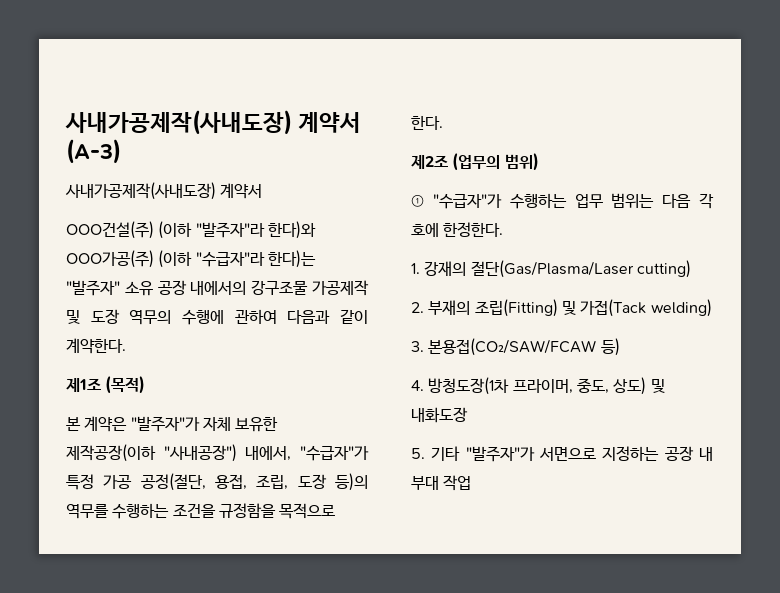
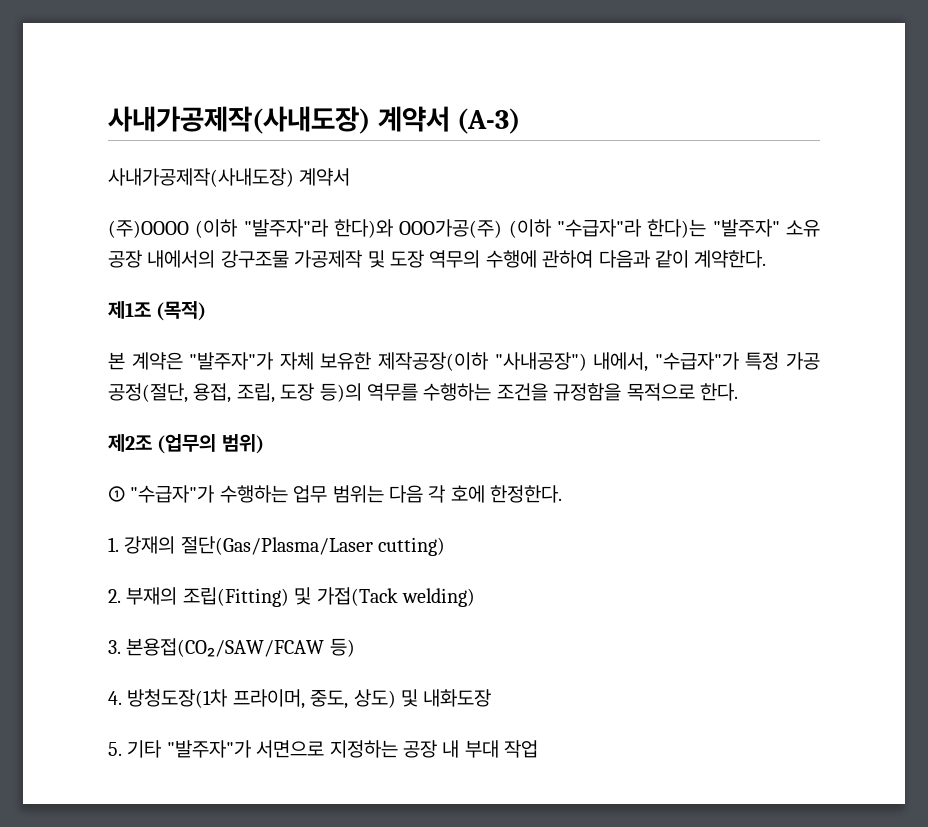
- OOO건설(주) (이하 "발주자"라 한다)와 OOO가공(주) (이하 "수급자"라 한다)는 "발주자" 소유 공장 내에서의 강구조물 가공제작 및 도장 역무의 수행에 관하여 다음과 같이 계약한다.
+ (주)OOOO (이하 "발주자"라 한다)와 OOO가공(주) (이하 "수급자"라 한다)는 "발주자" 소유 공장 내에서의 강구조물 가공제작 및 도장 역무의 수행에 관하여 다음과 같이 계약한다.

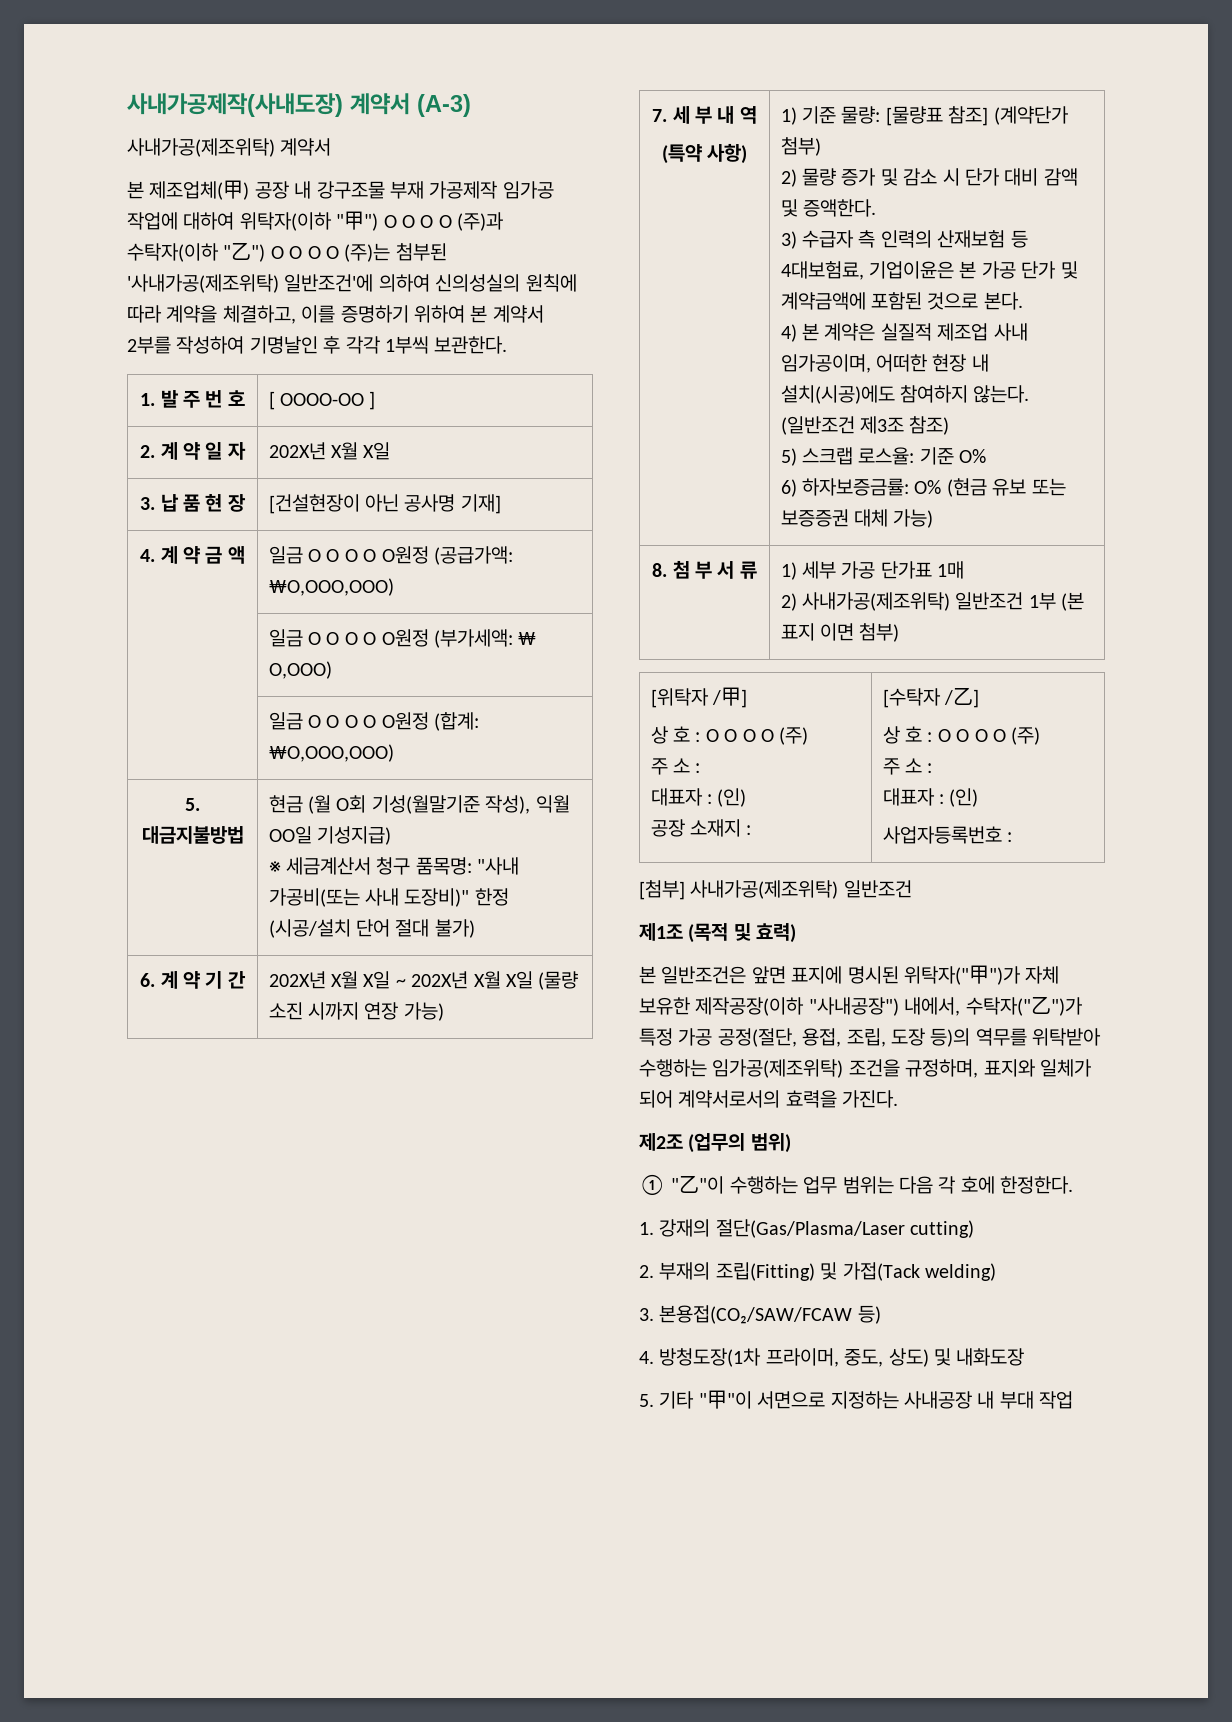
  사내가공제작(사내도장) 계약서 (A-3)
- 사내가공제작(사내도장) 계약서
+ 사내가공(제조위탁) 계약서
- (주)OOOO (이하 "발주자"라 한다)와 OOO가공(주) (이하 "수급자"라 한다)는 "발주자" 소유 공장 내에서의 강구조물 가공제작 및 도장 역무의 수행에 관하여 다음과 같이 계약한다.
- 제1조 (목적)
- 본 계약은 "발주자"가 자체 보유한 제작공장(이하 "사내공장") 내에서, "수급자"가 특정 가공 공정(절단, 용접, 조립, 도장 등)의 역무를 수행하는 조건을 규정함을 목적으로 한다.
+ 본 제조업체(甲) 공장 내 강구조물 부재 가공제작 임가공 작업에 대하여 위탁자(이하 "甲") O O O O (주)과 수탁자(이하 "乙") O O O O (주)는 첨부된 '사내가공(제조위탁) 일반조건'에 의하여 신의성실의 원칙에 따라 계약을 체결하고, 이를 증명하기 위하여 본 계약서 2부를 작성하여 기명날인 후 각각 1부씩 보관한다.
+ 1. 발 주 번 호 | [ OOOO-OO ]
+ 2. 계 약 일 자 | 202X년 X월 X일
+ 3. 납 품 현 장 | [건설현장이 아닌 공사명 기재]
+ 4. 계 약 금 액 | 일금 O O O O O원정 (공급가액: ₩O,OOO,OOO)
+ | 일금 O O O O O원정 (부가세액: ₩ O,OOO)
+ | 일금 O O O O O원정 (합계: ₩O,OOO,OOO)
+ 5. 대금지불방법 | 현금 (월 O회 기성(월말기준 작성), 익월 OO일 기성지급)
+ ※ 세금계산서 청구 품목명: "사내 가공비(또는 사내 도장비)" 한정 (시공/설치 단어 절대 불가)
+ 6. 계 약 기 간 | 202X년 X월 X일 ~ 202X년 X월 X일 (물량 소진 시까지 연장 가능)
+ 7. 세 부 내 역
+ (특약 사항) | 1) 기준 물량: [물량표 참조] (계약단가 첨부)
+ 2) 물량 증가 및 감소 시 단가 대비 감액 및 증액한다.
+ 3) 수급자 측 인력의 산재보험 등 4대보험료, 기업이윤은 본 가공 단가 및 계약금액에 포함된 것으로 본다.
+ 4) 본 계약은 실질적 제조업 사내 임가공이며, 어떠한 현장 내 설치(시공)에도 참여하지 않는다. (일반조건 제3조 참조)
+ 5) 스크랩 로스율: 기준 O%
+ 6) 하자보증금률: O% (현금 유보 또는 보증증권 대체 가능)
+ 8. 첨 부 서 류 | 1) 세부 가공 단가표 1매
+ 2) 사내가공(제조위탁) 일반조건 1부 (본 표지 이면 첨부)
+ [위탁자 /甲]
+ 상 호 : O O O O (주)
+ 주 소 :
+ 대표자 : (인)
+ 공장 소재지 : | [수탁자 /乙]
+ 상 호 : O O O O (주)
+ 주 소 :
+ 대표자 : (인)
+ 사업자등록번호 :
+ [첨부] 사내가공(제조위탁) 일반조건
+ 제1조 (목적 및 효력)
+ 본 일반조건은 앞면 표지에 명시된 위탁자("甲")가 자체 보유한 제작공장(이하 "사내공장") 내에서, 수탁자("乙")가 특정 가공 공정(절단, 용접, 조립, 도장 등)의 역무를 위탁받아 수행하는 임가공(제조위탁) 조건을 규정하며, 표지와 일체가 되어 계약서로서의 효력을 가진다.
- ① "수급자"가 수행하는 업무 범위는 다음 각 호에 한정한다.
+ ① "乙"이 수행하는 업무 범위는 다음 각 호에 한정한다.
- 5. 기타 "발주자"가 서면으로 지정하는 공장 내 부대 작업
+ 5. 기타 "甲"이 서면으로 지정하는 사내공장 내 부대 작업

